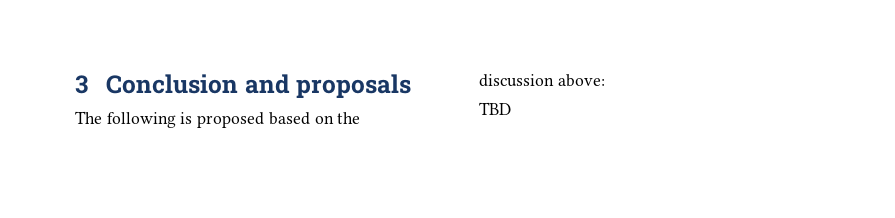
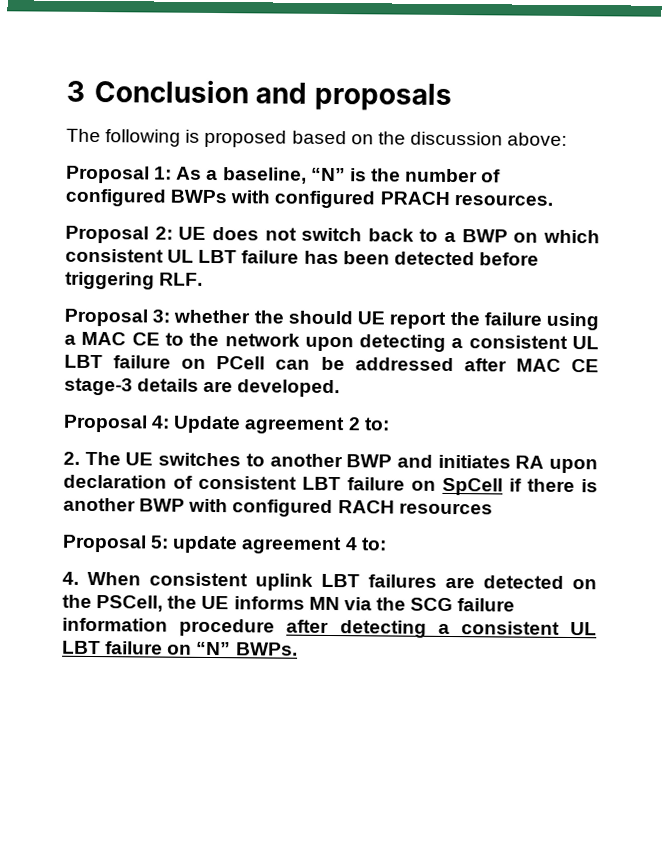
- TBD
+ Proposal 1: As a baseline, “N” is the number of configured BWPs with configured PRACH resources.
+ Proposal 2: UE does not switch back to a BWP on which consistent UL LBT failure has been detected before triggering RLF.
+ Proposal 3: whether the should UE report the failure using a MAC CE to the network upon detecting a consistent UL LBT failure on PCell can be addressed after MAC CE stage-3 details are developed.
+ Proposal 4: Update agreement 2 to:
+ 2. The UE switches to another BWP and initiates RA upon declaration of consistent LBT failure on SpCell if there is another BWP with configured RACH resources
+ Proposal 5: update agreement 4 to:
+ 4. When consistent uplink LBT failures are detected on the PSCell, the UE informs MN via the SCG failure information procedure after detecting a consistent UL LBT failure on “N” BWPs.

